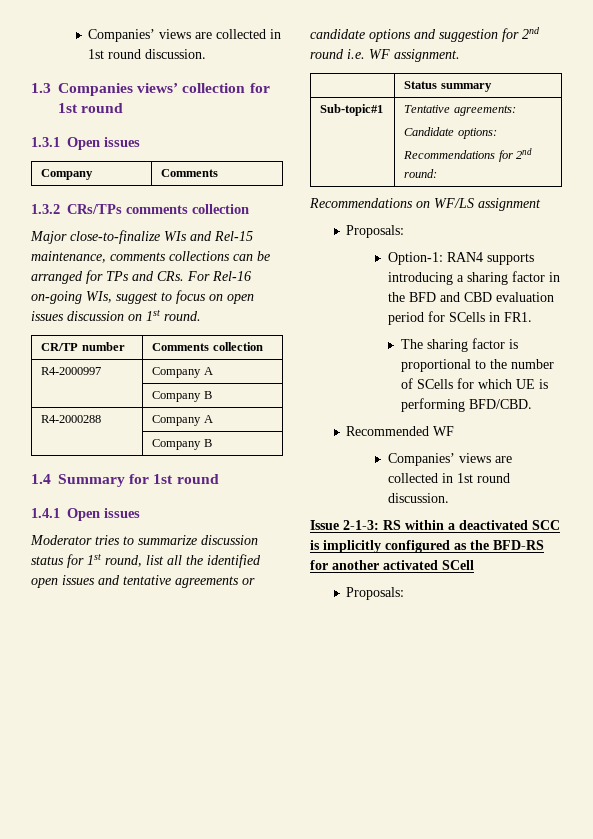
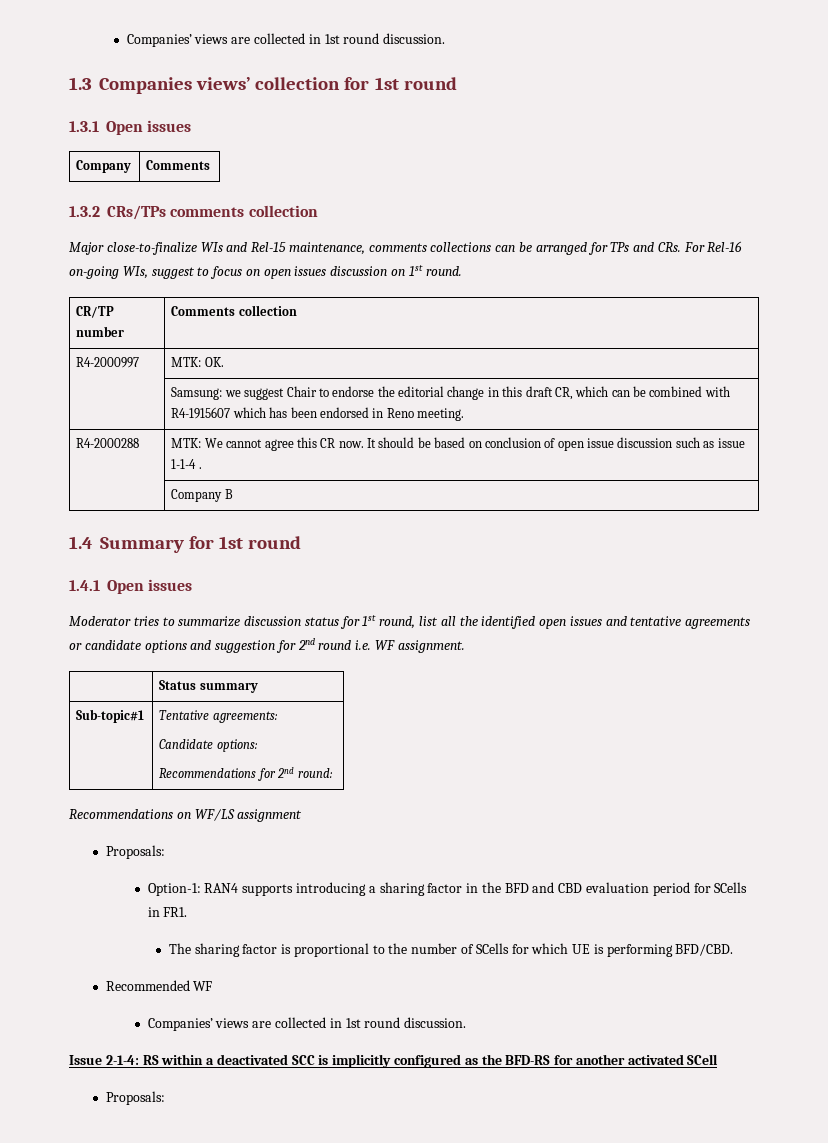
- R4-2000997 | Company A
- | Company B
- R4-2000288 | Company A
+ R4-2000997 | MTK: OK.
+ | Samsung: we suggest Chair to endorse the editorial change in this draft CR, which can be combined with R4-1915607 which has been endorsed in Reno meeting.
+ R4-2000288 | MTK: We cannot agree this CR now. It should be based on conclusion of open issue discussion such as issue 1-1-4 .
- Issue 2-1-3: RS within a deactivated SCC is implicitly configured as the BFD-RS for another activated SCell
+ Issue 2-1-4: RS within a deactivated SCC is implicitly configured as the BFD-RS for another activated SCell

